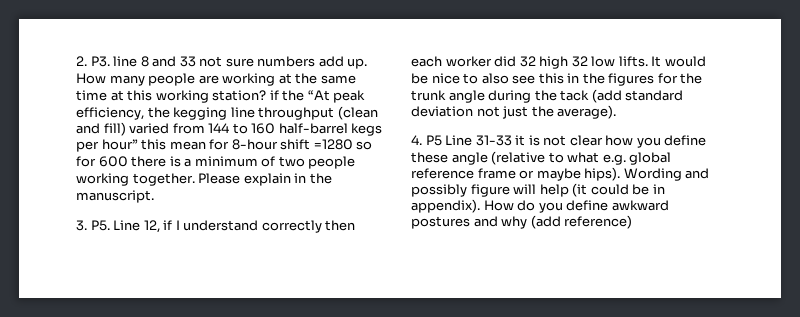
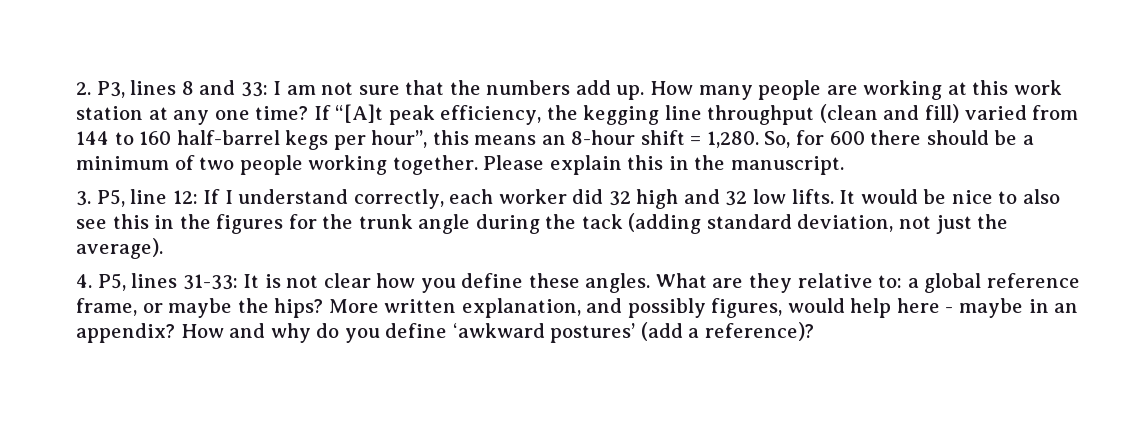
- 2. P3. line 8 and 33 not sure numbers add up.
+ 2. P3, lines 8 and 33: I am not sure that the numbers add up.
- How many people are working at the same time at this working station? if the “At peak efficiency, the kegging line throughput (clean and fill) varied from 144 to 160 half-barrel kegs per hour” this mean for 8-hour shift =1280 so for 600 there is a minimum of two people working together.
+ How many people are working at this work station at any one time? If “[A]t peak efficiency, the kegging line throughput (clean and fill) varied from 144 to 160 half-barrel kegs per hour”, this means an 8-hour shift = 1,280. So, for 600 there should be a minimum of two people working together.
- Please explain in the manuscript.
+ Please explain this in the manuscript.
- 3. P5. Line 12, if I understand correctly then each worker did 32 high 32 low lifts.
+ 3. P5, line 12: If I understand correctly, each worker did 32 high and 32 low lifts.
- It would be nice to also see this in the figures for the trunk angle during the tack (add standard deviation not just the average).
+ It would be nice to also see this in the figures for the trunk angle during the tack (adding standard deviation, not just the average).
- 4. P5 Line 31-33 it is not clear how you define these angle (relative to what e.g. global reference frame or maybe hips). Wording and possibly figure will help (it could be in appendix). How do you define awkward postures and why (add reference)
+ 4. P5, lines 31-33: It is not clear how you define these angles. What are they relative to: a global reference frame, or maybe the hips? More written explanation, and possibly figures, would help here - maybe in an appendix? How and why do you define ‘awkward postures’ (add a reference)?

